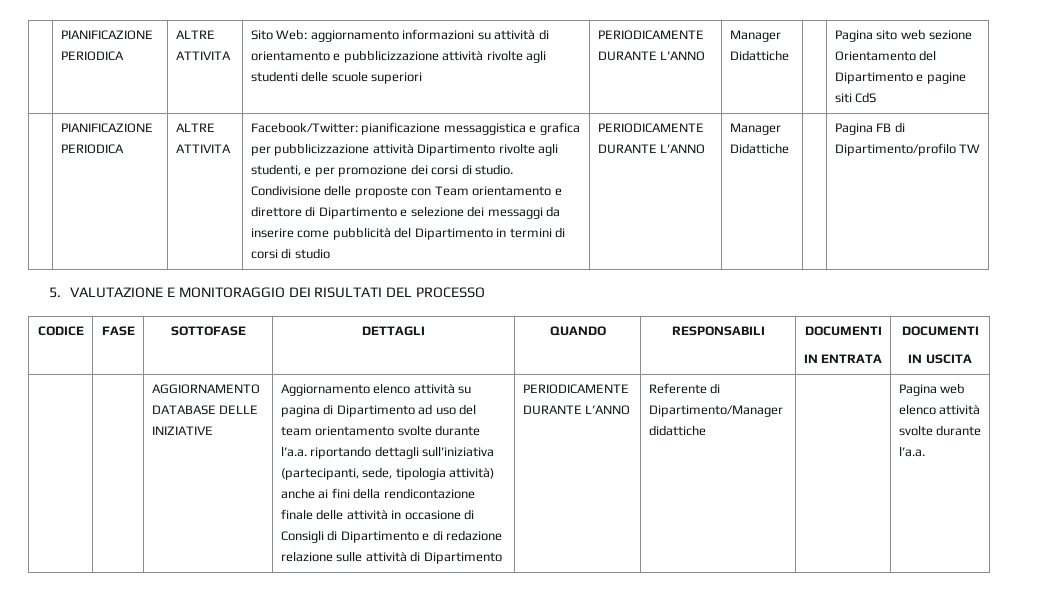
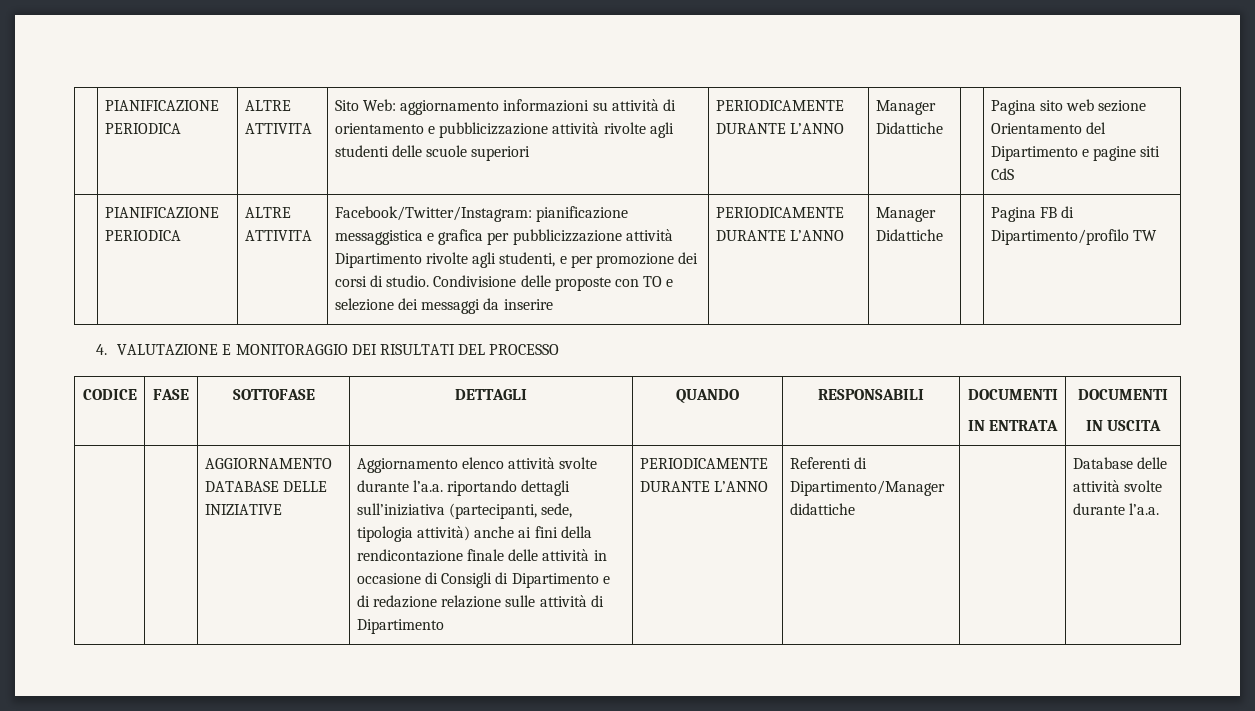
- Facebook/Twitter: pianificazione messaggistica e grafica per pubblicizzazione attività Dipartimento rivolte agli studenti, e per promozione dei corsi di studio.
+ Facebook/Twitter/Instagram: pianificazione messaggistica e grafica per pubblicizzazione attività Dipartimento rivolte agli studenti, e per promozione dei corsi di studio.
- Condivisione delle proposte con Team orientamento e direttore di Dipartimento e selezione dei messaggi da inserire come pubblicità del Dipartimento in termini di corsi di studio
+ Condivisione delle proposte con TO e selezione dei messaggi da inserire
- 5. VALUTAZIONE E MONITORAGGIO DEI RISULTATI DEL PROCESSO
+ 4. VALUTAZIONE E MONITORAGGIO DEI RISULTATI DEL PROCESSO
- Aggiornamento elenco attività su pagina di Dipartimento ad uso del team orientamento svolte durante l’a.a. riportando dettagli sull’iniziativa (partecipanti, sede, tipologia attività) anche ai fini della rendicontazione finale delle attività in occasione di Consigli di Dipartimento e di redazione relazione sulle attività di Dipartimento
+ Aggiornamento elenco attività svolte durante l’a.a. riportando dettagli sull’iniziativa (partecipanti, sede, tipologia attività) anche ai fini della rendicontazione finale delle attività in occasione di Consigli di Dipartimento e di redazione relazione sulle attività di Dipartimento
- Referente di Dipartimento/Manager didattiche
+ Referenti di Dipartimento/Manager didattiche
- Pagina web elenco attività svolte durante l’a.a.
+ Database delle attività svolte durante l’a.a.

